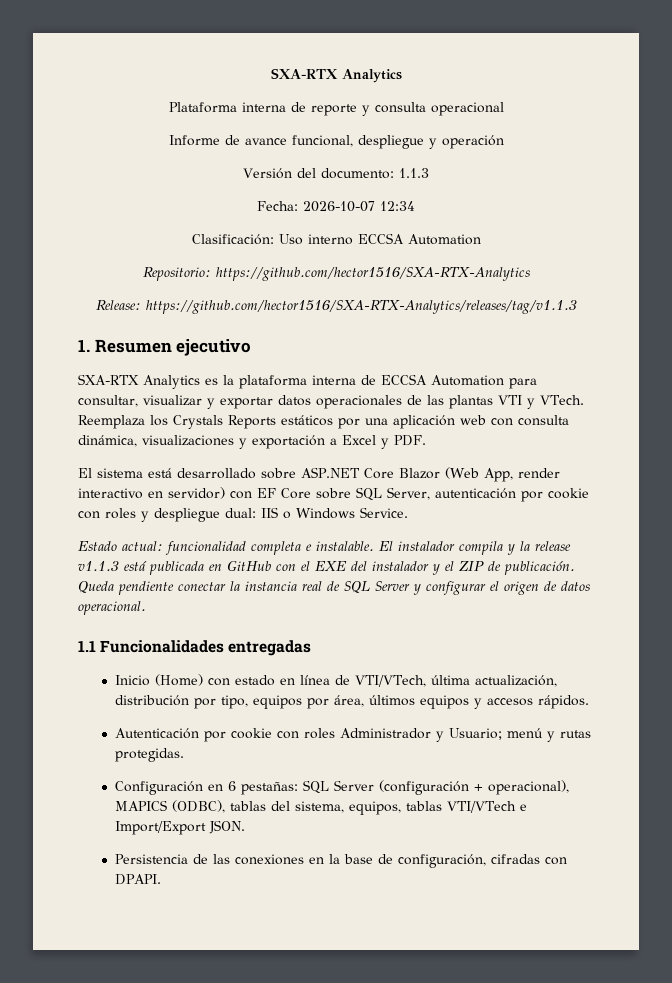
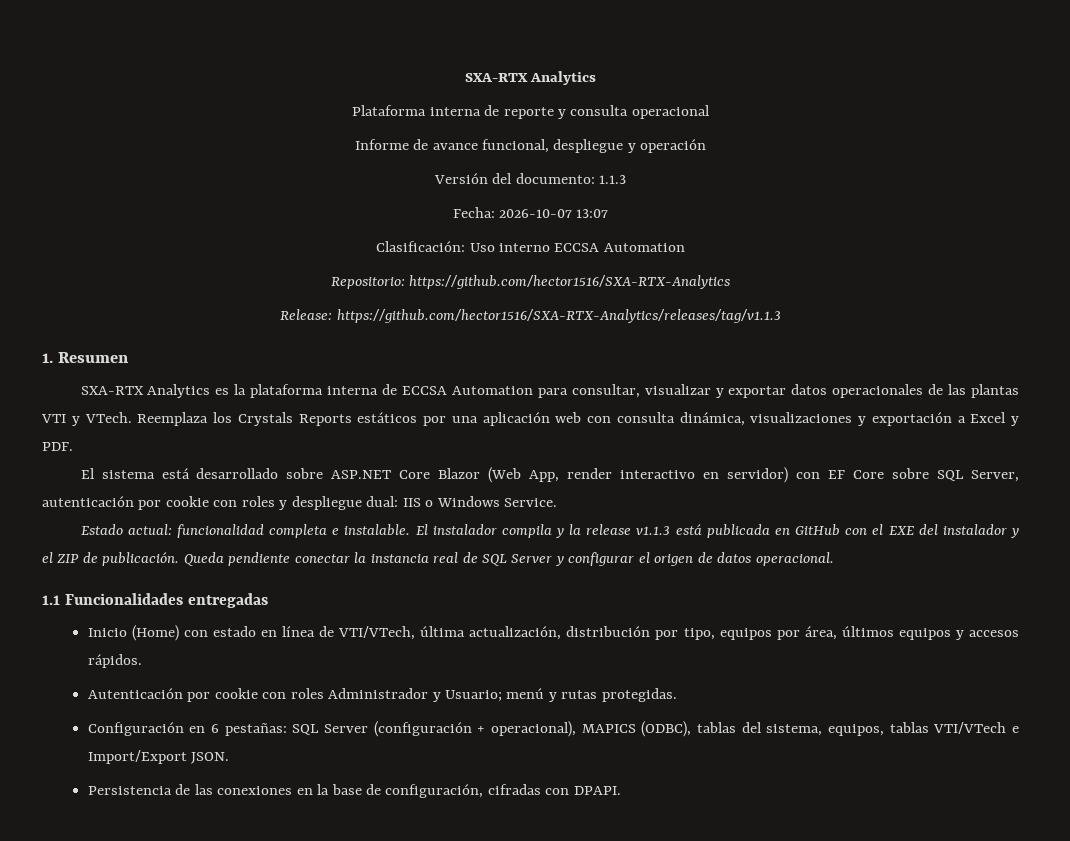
- Fecha: 2026-10-07 12:34
+ Fecha: 2026-10-07 13:07
- 1. Resumen ejecutivo
+ 1. Resumen

